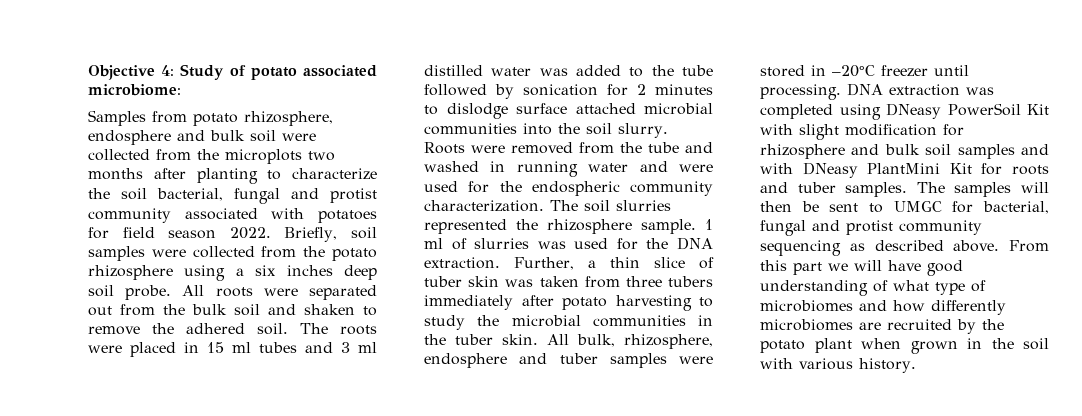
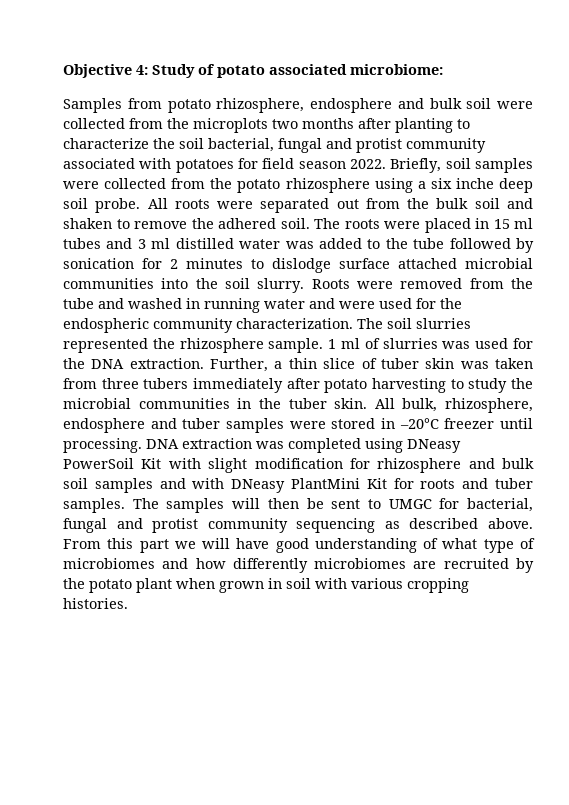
- Briefly, soil samples were collected from the potato rhizosphere using a six inches deep soil probe.
+ Briefly, soil samples were collected from the potato rhizosphere using a six inche deep soil probe.
- From this part we will have good understanding of what type of microbiomes and how differently microbiomes are recruited by the potato plant when grown in the soil with various history.
+ From this part we will have good understanding of what type of microbiomes and how differently microbiomes are recruited by the potato plant when grown in soil with various cropping histories.

